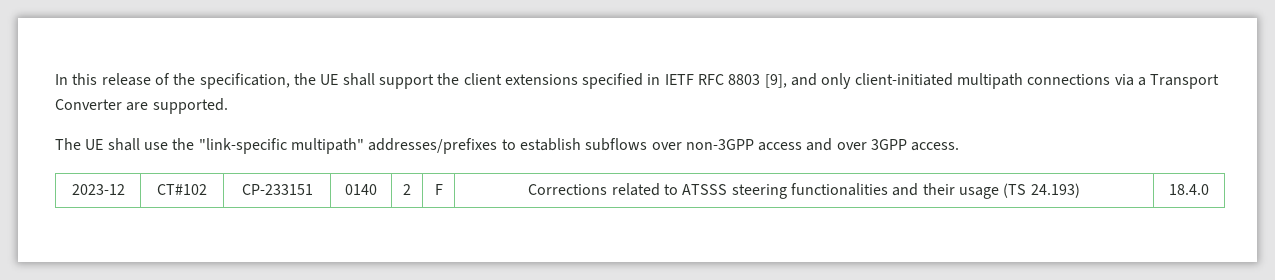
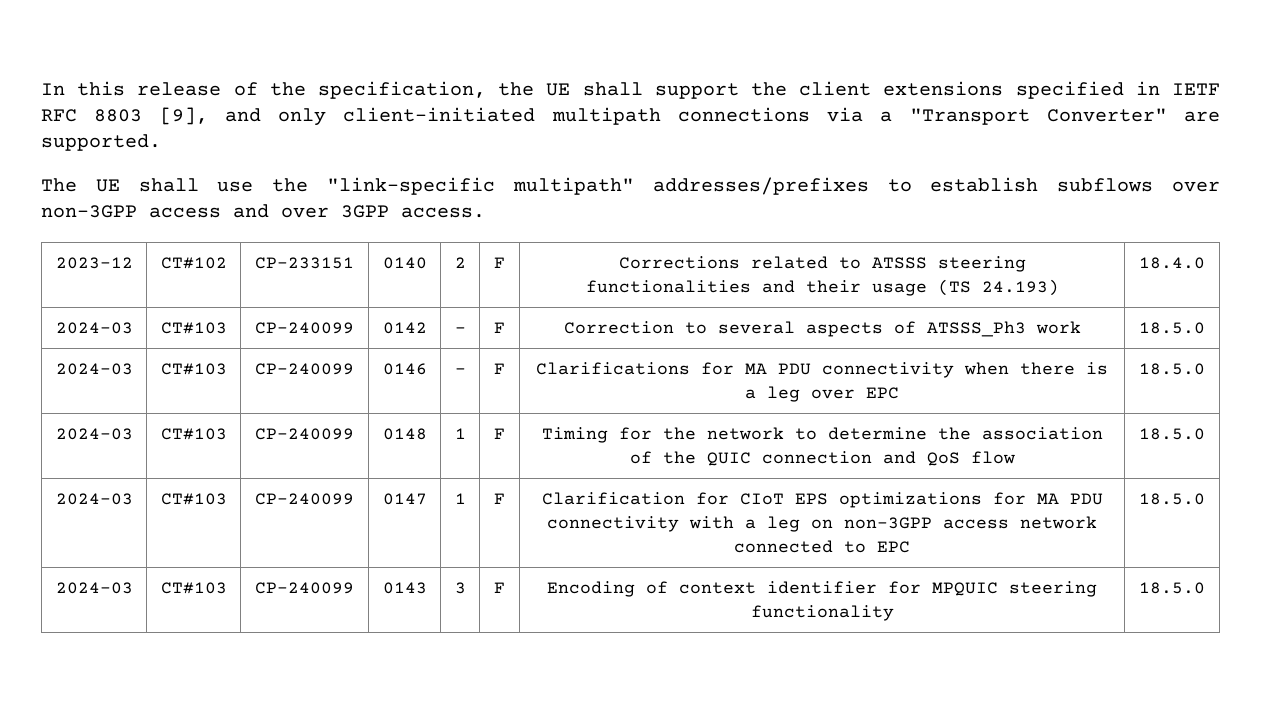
- In this release of the specification, the UE shall support the client extensions specified in IETF RFC 8803 [9], and only client-initiated multipath connections via a Transport Converter are supported.
+ In this release of the specification, the UE shall support the client extensions specified in IETF RFC 8803 [9], and only client-initiated multipath connections via a "Transport Converter" are supported.
+ 2024-03 | CT#103 | CP-240099 | 0142 | - | F | Correction to several aspects of ATSSS_Ph3 work | 18.5.0
+ 2024-03 | CT#103 | CP-240099 | 0146 | - | F | Clarifications for MA PDU connectivity when there is a leg over EPC | 18.5.0
+ 2024-03 | CT#103 | CP-240099 | 0148 | 1 | F | Timing for the network to determine the association of the QUIC connection and QoS flow | 18.5.0
+ 2024-03 | CT#103 | CP-240099 | 0147 | 1 | F | Clarification for CIoT EPS optimizations for MA PDU connectivity with a leg on non-3GPP access network connected to EPC | 18.5.0
+ 2024-03 | CT#103 | CP-240099 | 0143 | 3 | F | Encoding of context identifier for MPQUIC steering functionality | 18.5.0

